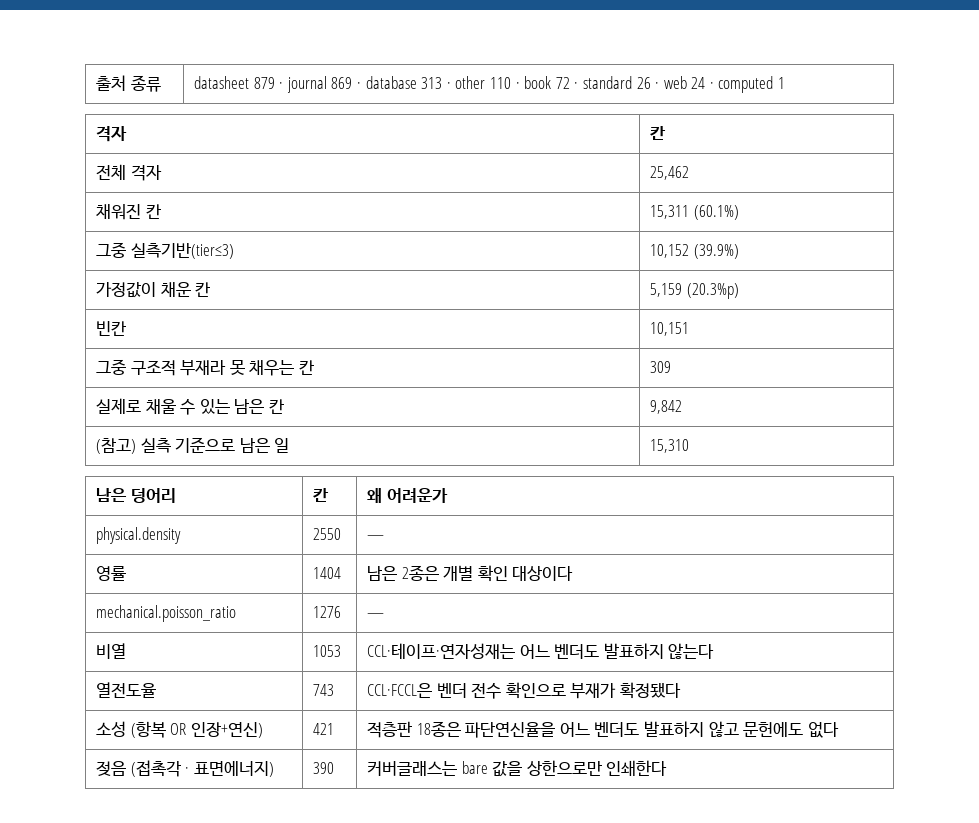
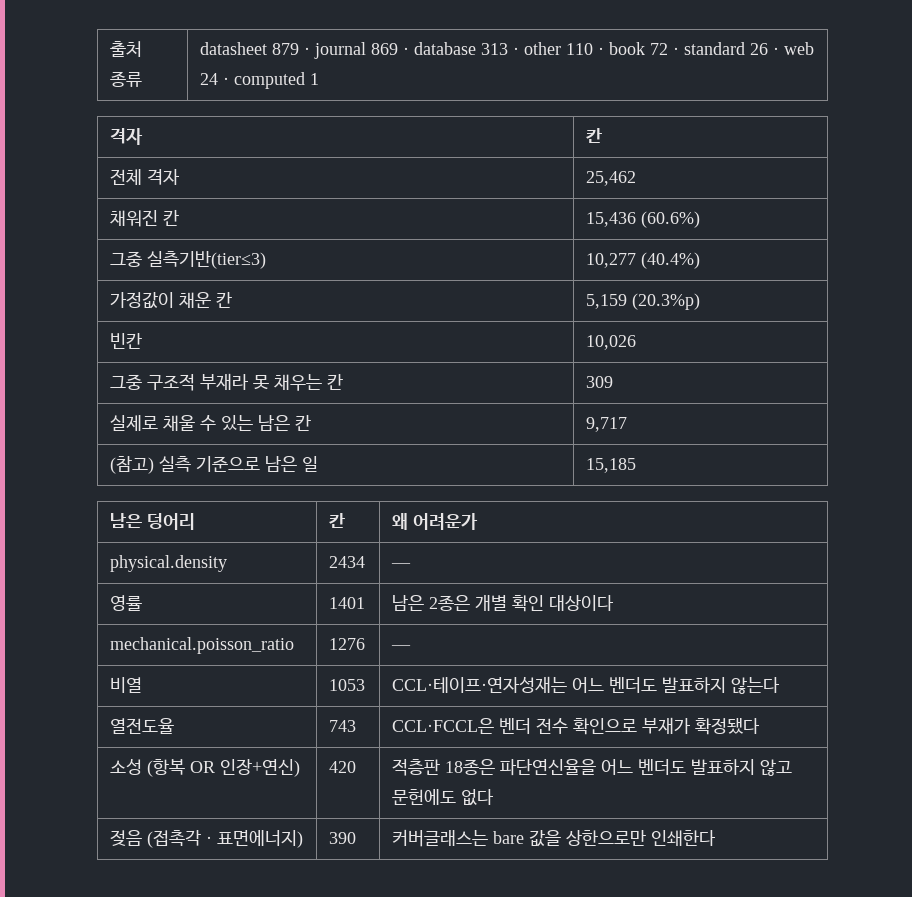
- 채워진 칸 | 15,311 (60.1%)
+ 채워진 칸 | 15,436 (60.6%)
- 그중 실측기반(tier≤3) | 10,152 (39.9%)
+ 그중 실측기반(tier≤3) | 10,277 (40.4%)
- 빈칸 | 10,151
+ 빈칸 | 10,026
- 실제로 채울 수 있는 남은 칸 | 9,842
+ 실제로 채울 수 있는 남은 칸 | 9,717
- (참고) 실측 기준으로 남은 일 | 15,310
+ (참고) 실측 기준으로 남은 일 | 15,185
- physical.density | 2550 | —
+ physical.density | 2434 | —
- 영률 | 1404 | 남은 2종은 개별 확인 대상이다
+ 영률 | 1401 | 남은 2종은 개별 확인 대상이다
- 소성 (항복 OR 인장+연신) | 421 | 적층판 18종은 파단연신율을 어느 벤더도 발표하지 않고 문헌에도 없다
+ 소성 (항복 OR 인장+연신) | 420 | 적층판 18종은 파단연신율을 어느 벤더도 발표하지 않고 문헌에도 없다

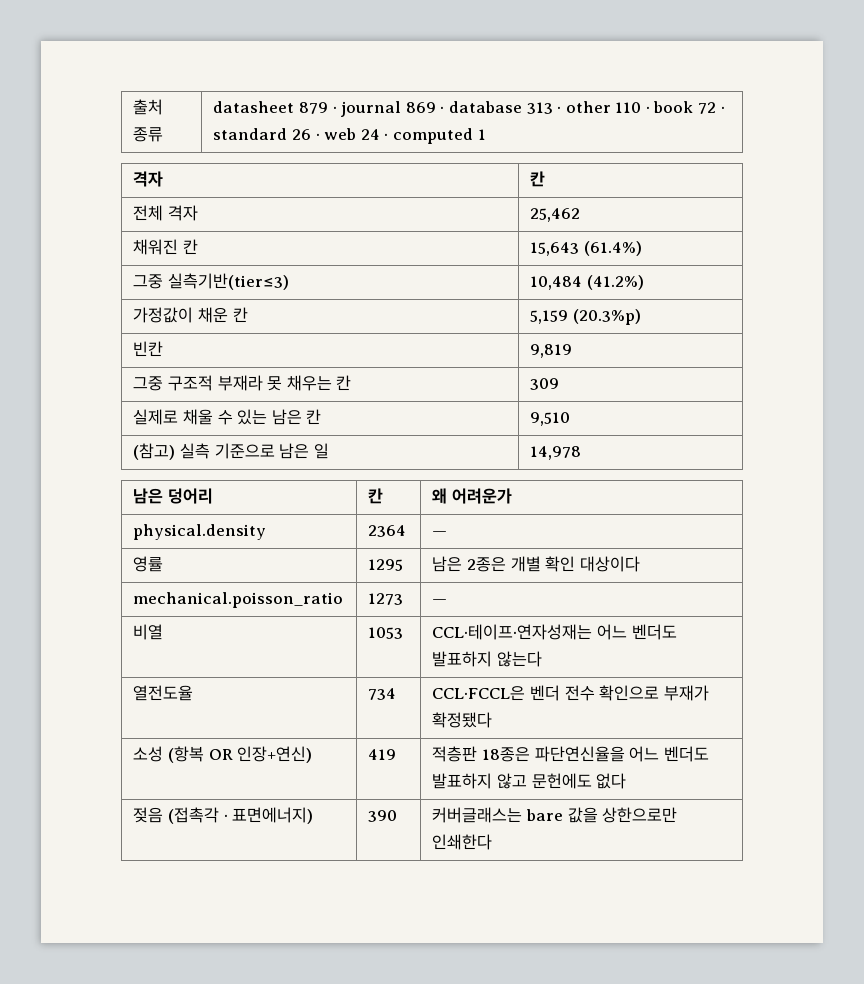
- 채워진 칸 | 15,436 (60.6%)
+ 채워진 칸 | 15,643 (61.4%)
- 그중 실측기반(tier≤3) | 10,277 (40.4%)
+ 그중 실측기반(tier≤3) | 10,484 (41.2%)
- 빈칸 | 10,026
+ 빈칸 | 9,819
- 실제로 채울 수 있는 남은 칸 | 9,717
+ 실제로 채울 수 있는 남은 칸 | 9,510
- (참고) 실측 기준으로 남은 일 | 15,185
+ (참고) 실측 기준으로 남은 일 | 14,978
- physical.density | 2434 | —
+ physical.density | 2364 | —
- 영률 | 1401 | 남은 2종은 개별 확인 대상이다
+ 영률 | 1295 | 남은 2종은 개별 확인 대상이다
- mechanical.poisson_ratio | 1276 | —
+ mechanical.poisson_ratio | 1273 | —
- 열전도율 | 743 | CCL·FCCL은 벤더 전수 확인으로 부재가 확정됐다
+ 열전도율 | 734 | CCL·FCCL은 벤더 전수 확인으로 부재가 확정됐다
- 소성 (항복 OR 인장+연신) | 420 | 적층판 18종은 파단연신율을 어느 벤더도 발표하지 않고 문헌에도 없다
+ 소성 (항복 OR 인장+연신) | 419 | 적층판 18종은 파단연신율을 어느 벤더도 발표하지 않고 문헌에도 없다

